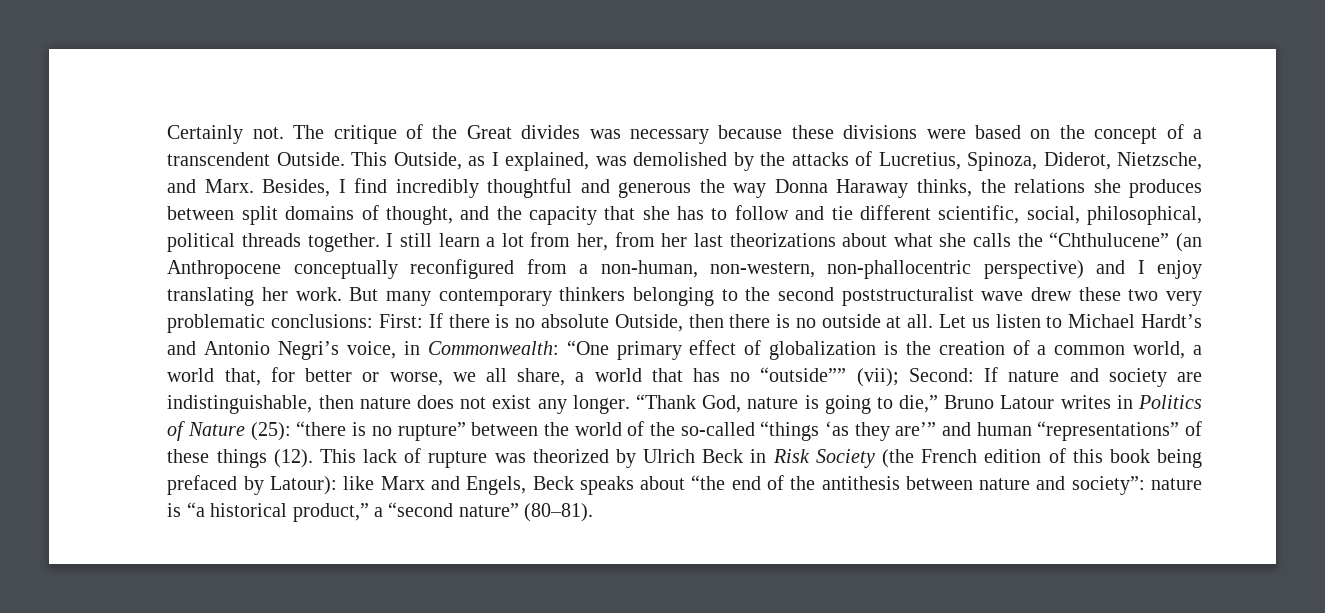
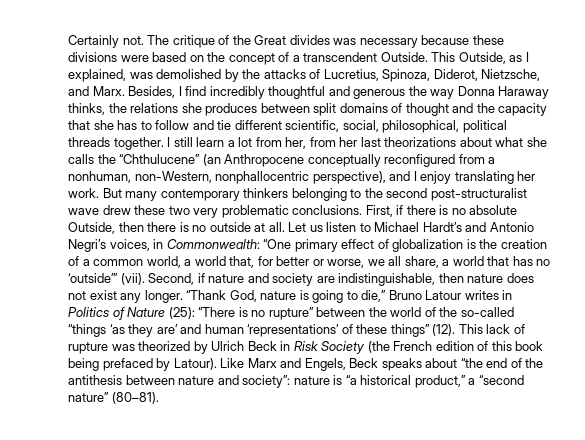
- Besides, I find incredibly thoughtful and generous the way Donna Haraway thinks, the relations she produces between split domains of thought, and the capacity that she has to follow and tie different scientific, social, philosophical, political threads together.
+ Besides, I find incredibly thoughtful and generous the way Donna Haraway thinks, the relations she produces between split domains of thought and the capacity that she has to follow and tie different scientific, social, philosophical, political threads together.
- I still learn a lot from her, from her last theorizations about what she calls the “Chthulucene” (an Anthropocene conceptually reconfigured from a non-human, non-western, non-phallocentric perspective) and I enjoy translating her work.
+ I still learn a lot from her, from her last theorizations about what she calls the “Chthulucene” (an Anthropocene conceptually reconfigured from a nonhuman, non-Western, nonphallocentric perspective), and I enjoy translating her work.
- But many contemporary thinkers belonging to the second poststructuralist wave drew these two very problematic conclusions: First: If there is no absolute Outside, then there is no outside at all.
+ But many contemporary thinkers belonging to the second post-structuralist wave drew these two very problematic conclusions. First, if there is no absolute Outside, then there is no outside at all.
- Let us listen to Michael Hardt’s and Antonio Negri’s voice, in Commonwealth: “One primary effect of globalization is the creation of a common world, a world that, for better or worse, we all share, a world that has no “outside”” (vii); Second: If nature and society are indistinguishable, then nature does not exist any longer.
+ Let us listen to Michael Hardt’s and Antonio Negri’s voices, in Commonwealth: “One primary effect of globalization is the creation of a common world, a world that, for better or worse, we all share, a world that has no ‘outside’” (vii). Second, if nature and society are indistinguishable, then nature does not exist any longer.
- “Thank God, nature is going to die,” Bruno Latour writes in Politics of Nature (25): “there is no rupture” between the world of the so-called “things ‘as they are’” and human “representations” of these things (12).
+ “Thank God, nature is going to die,” Bruno Latour writes in Politics of Nature (25): “There is no rupture” between the world of the so-called “things ‘as they are’ and human ‘representations’ of these things” (12).
- This lack of rupture was theorized by Ulrich Beck in Risk Society (the French edition of this book being prefaced by Latour): like Marx and Engels, Beck speaks about “the end of the antithesis between nature and society”: nature is “a historical product,” a “second nature” (80–81).
+ This lack of rupture was theorized by Ulrich Beck in Risk Society (the French edition of this book being prefaced by Latour). Like Marx and Engels, Beck speaks about “the end of the antithesis between nature and society”: nature is “a historical product,” a “second nature” (80–81).

